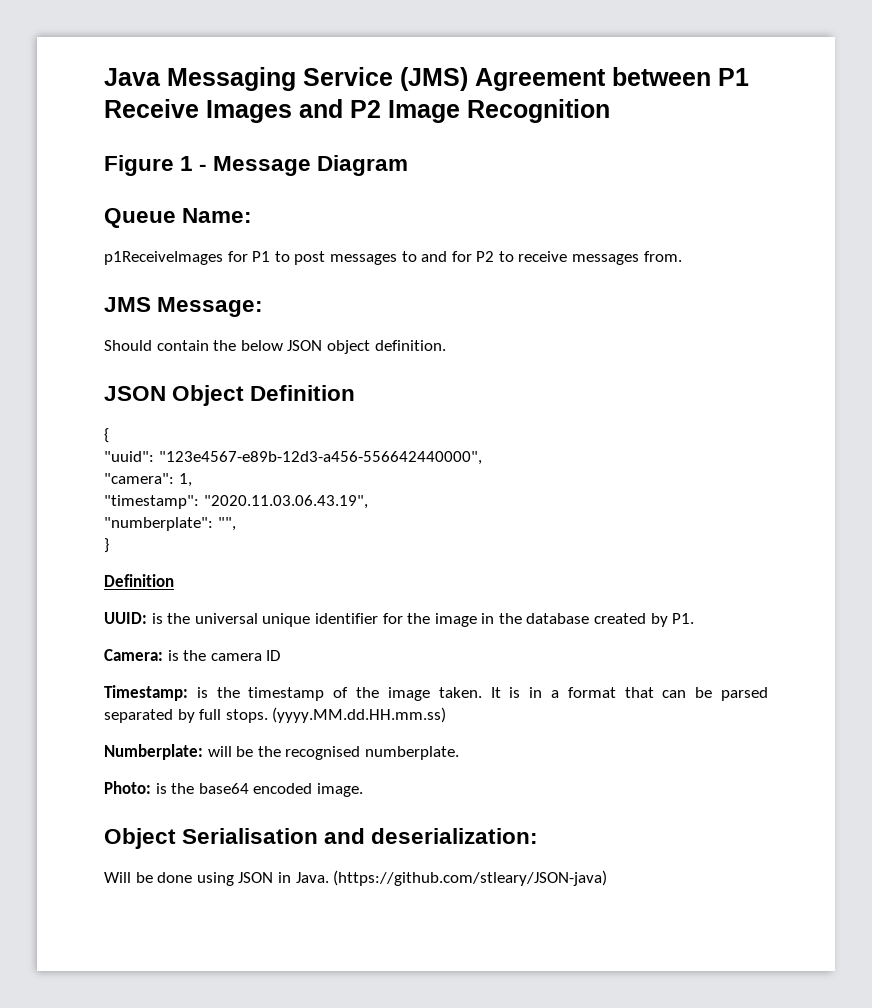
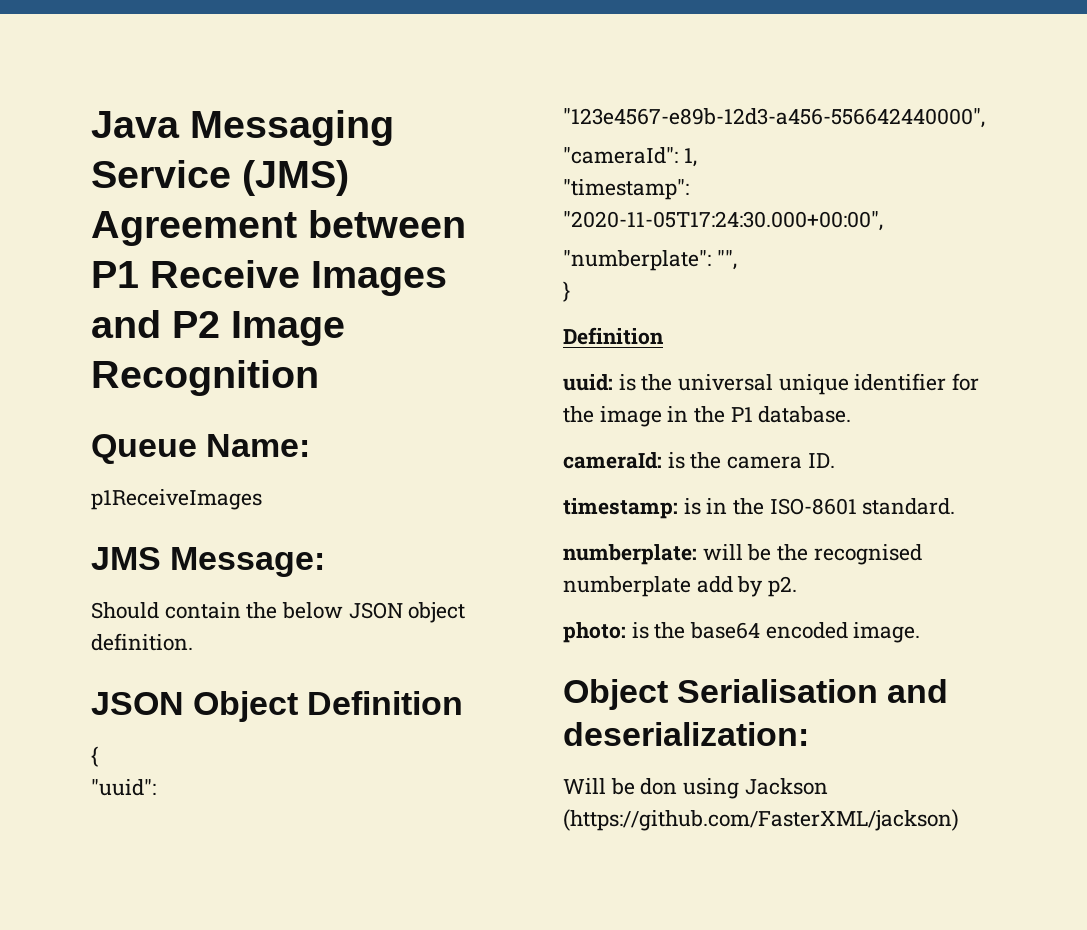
- Figure 1 - Message Diagram
  Queue Name:
- p1ReceiveImages for P1 to post messages to and for P2 to receive messages from.
+ p1ReceiveImages
- "camera": 1,
+ "cameraId": 1,
- "timestamp": "2020.11.03.06.43.19",
+ "timestamp": "2020-11-05T17:24:30.000+00:00",
- UUID: is the universal unique identifier for the image in the database created by P1.
- Camera: is the camera ID
- Timestamp: is the timestamp of the image taken. It is in a format that can be parsed separated by full stops. (yyyy.MM.dd.HH.mm.ss)
- Numberplate: will be the recognised numberplate.
- Photo: is the base64 encoded image.
+ uuid: is the universal unique identifier for the image in the P1 database.
+ cameraId: is the camera ID.
+ timestamp: is in the ISO-8601 standard.
+ numberplate: will be the recognised numberplate add by p2.
+ photo: is the base64 encoded image.
- Will be done using JSON in Java. (https://github.com/stleary/JSON-java)
+ Will be don using Jackson (https://github.com/FasterXML/jackson)

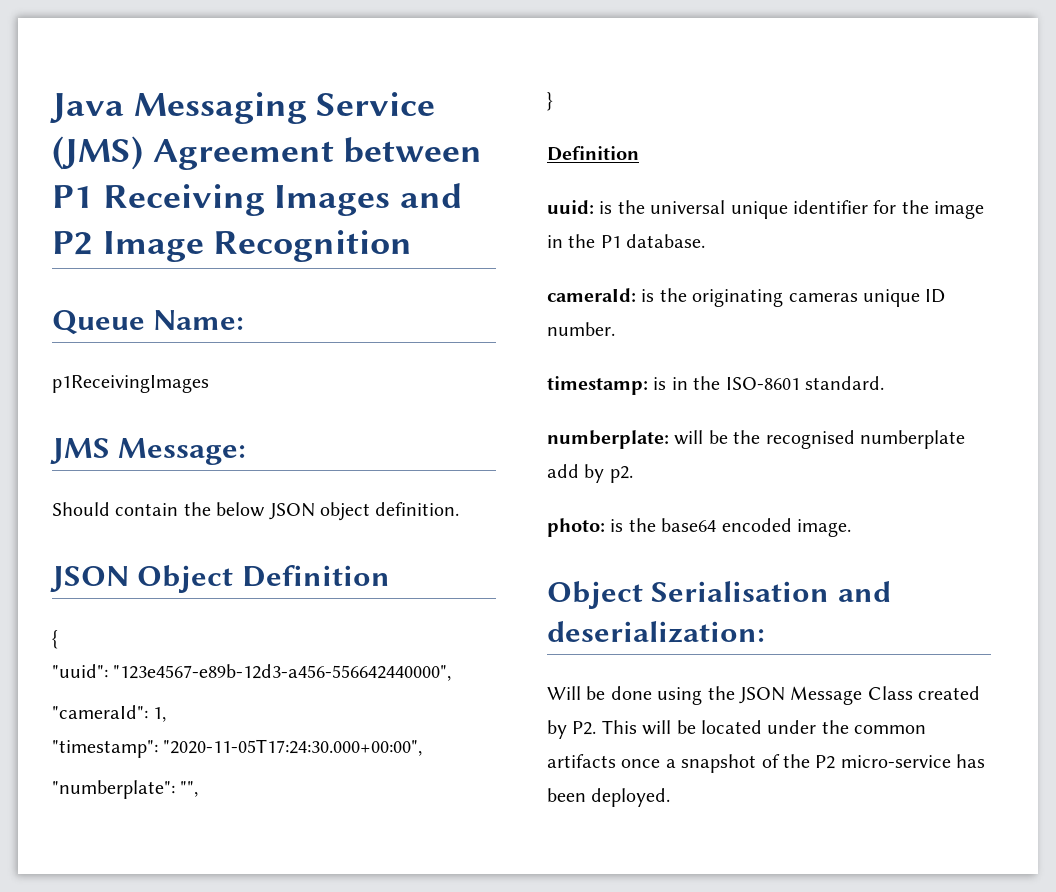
- Java Messaging Service (JMS) Agreement between P1 Receive Images and P2 Image Recognition
+ Java Messaging Service (JMS) Agreement between P1 Receiving Images and P2 Image Recognition
- p1ReceiveImages
+ p1ReceivingImages
- cameraId: is the camera ID.
+ cameraId: is the originating cameras unique ID number.
- Will be don using Jackson (https://github.com/FasterXML/jackson)
+ Will be done using the JSON Message Class created by P2. This will be located under the common artifacts once a snapshot of the P2 micro-service has been deployed.

